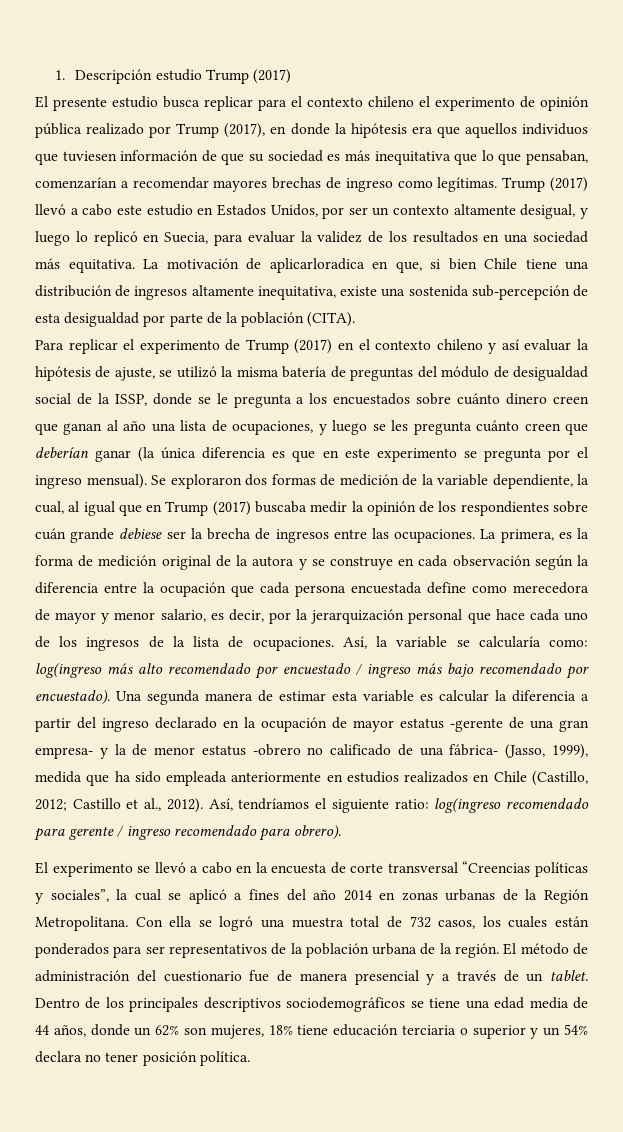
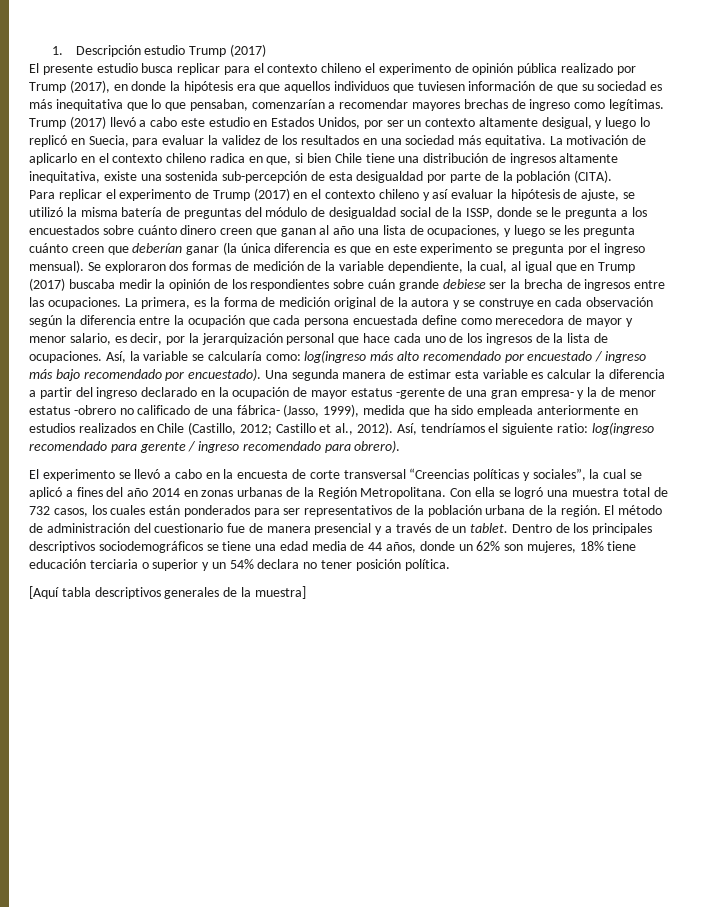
- La motivación de aplicarloradica en que, si bien Chile tiene una distribución de ingresos altamente inequitativa, existe una sostenida sub-percepción de esta desigualdad por parte de la población (CITA).
+ La motivación de aplicarlo en el contexto chileno radica en que, si bien Chile tiene una distribución de ingresos altamente inequitativa, existe una sostenida sub-percepción de esta desigualdad por parte de la población (CITA).
+ [Aquí tabla descriptivos generales de la muestra]

